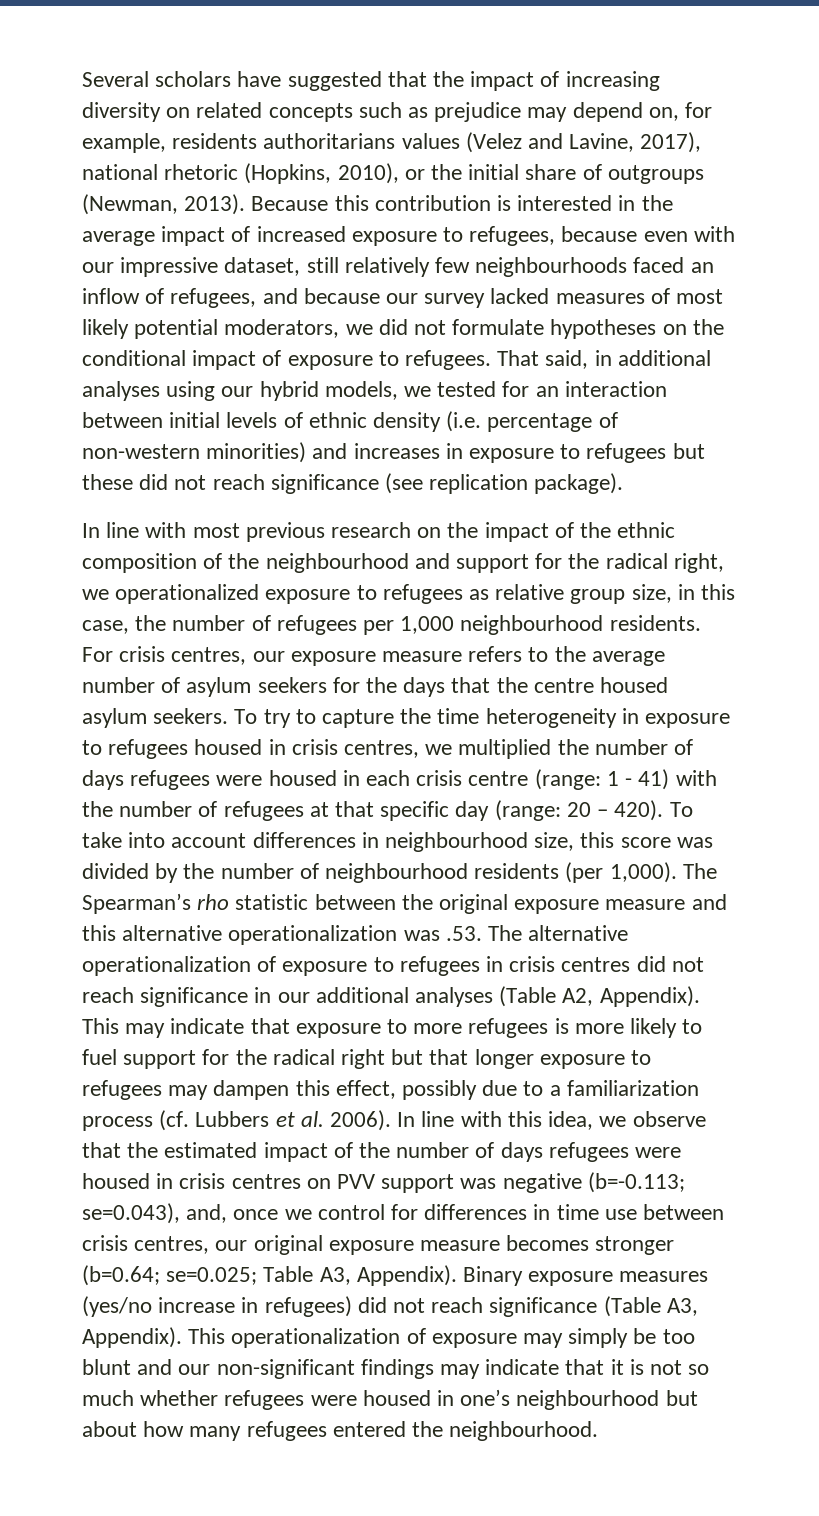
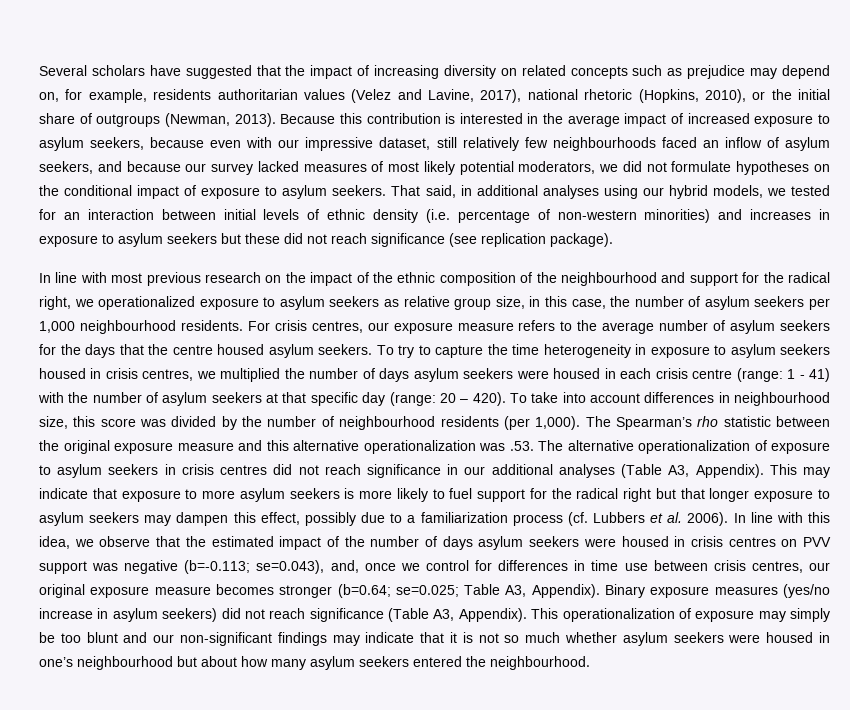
- Several scholars have suggested that the impact of increasing diversity on related concepts such as prejudice may depend on, for example, residents authoritarians values (Velez and Lavine, 2017), national rhetoric (Hopkins, 2010), or the initial share of outgroups (Newman, 2013).
+ Several scholars have suggested that the impact of increasing diversity on related concepts such as prejudice may depend on, for example, residents authoritarian values (Velez and Lavine, 2017), national rhetoric (Hopkins, 2010), or the initial share of outgroups (Newman, 2013).
- Because this contribution is interested in the average impact of increased exposure to refugees, because even with our impressive dataset, still relatively few neighbourhoods faced an inflow of refugees, and because our survey lacked measures of most likely potential moderators, we did not formulate hypotheses on the conditional impact of exposure to refugees.
+ Because this contribution is interested in the average impact of increased exposure to asylum seekers, because even with our impressive dataset, still relatively few neighbourhoods faced an inflow of asylum seekers, and because our survey lacked measures of most likely potential moderators, we did not formulate hypotheses on the conditional impact of exposure to asylum seekers.
- That said, in additional analyses using our hybrid models, we tested for an interaction between initial levels of ethnic density (i.e. percentage of non-western minorities) and increases in exposure to refugees but these did not reach significance (see replication package).
+ That said, in additional analyses using our hybrid models, we tested for an interaction between initial levels of ethnic density (i.e. percentage of non-western minorities) and increases in exposure to asylum seekers but these did not reach significance (see replication package).
- In line with most previous research on the impact of the ethnic composition of the neighbourhood and support for the radical right, we operationalized exposure to refugees as relative group size, in this case, the number of refugees per 1,000 neighbourhood residents.
+ In line with most previous research on the impact of the ethnic composition of the neighbourhood and support for the radical right, we operationalized exposure to asylum seekers as relative group size, in this case, the number of asylum seekers per 1,000 neighbourhood residents.
- To try to capture the time heterogeneity in exposure to refugees housed in crisis centres, we multiplied the number of days refugees were housed in each crisis centre (range: 1 - 41) with the number of refugees at that specific day (range: 20 – 420).
+ To try to capture the time heterogeneity in exposure to asylum seekers housed in crisis centres, we multiplied the number of days asylum seekers were housed in each crisis centre (range: 1 - 41) with the number of asylum seekers at that specific day (range: 20 – 420).
- The Spearman’s rho statistic between the original exposure measure and this alternative operationalization was .53. The alternative operationalization of exposure to refugees in crisis centres did not reach significance in our additional analyses (Table A2, Appendix).
+ The Spearman’s rho statistic between the original exposure measure and this alternative operationalization was .53. The alternative operationalization of exposure to asylum seekers in crisis centres did not reach significance in our additional analyses (Table A3, Appendix).
- This may indicate that exposure to more refugees is more likely to fuel support for the radical right but that longer exposure to refugees may dampen this effect, possibly due to a familiarization process (cf. Lubbers et al. 2006).
+ This may indicate that exposure to more asylum seekers is more likely to fuel support for the radical right but that longer exposure to asylum seekers may dampen this effect, possibly due to a familiarization process (cf. Lubbers et al. 2006).
- In line with this idea, we observe that the estimated impact of the number of days refugees were housed in crisis centres on PVV support was negative (b=-0.113; se=0.043), and, once we control for differences in time use between crisis centres, our original exposure measure becomes stronger (b=0.64; se=0.025; Table A3, Appendix).
+ In line with this idea, we observe that the estimated impact of the number of days asylum seekers were housed in crisis centres on PVV support was negative (b=-0.113; se=0.043), and, once we control for differences in time use between crisis centres, our original exposure measure becomes stronger (b=0.64; se=0.025; Table A3, Appendix).
- Binary exposure measures (yes/no increase in refugees) did not reach significance (Table A3, Appendix).
+ Binary exposure measures (yes/no increase in asylum seekers) did not reach significance (Table A3, Appendix).
- This operationalization of exposure may simply be too blunt and our non-significant findings may indicate that it is not so much whether refugees were housed in one’s neighbourhood but about how many refugees entered the neighbourhood.
+ This operationalization of exposure may simply be too blunt and our non-significant findings may indicate that it is not so much whether asylum seekers were housed in one’s neighbourhood but about how many asylum seekers entered the neighbourhood.

